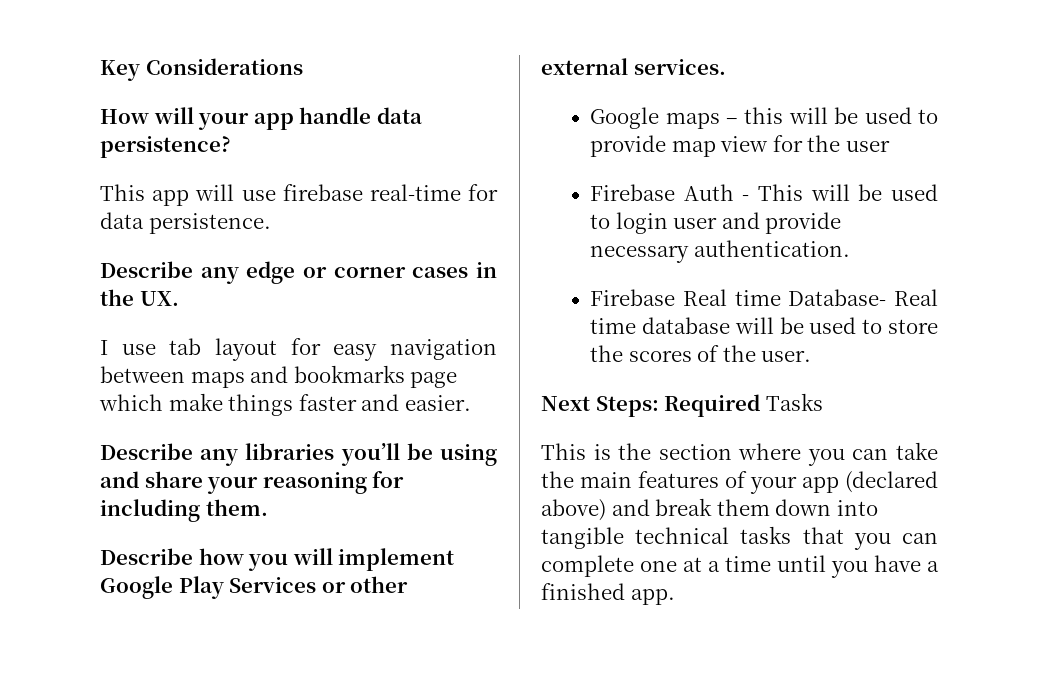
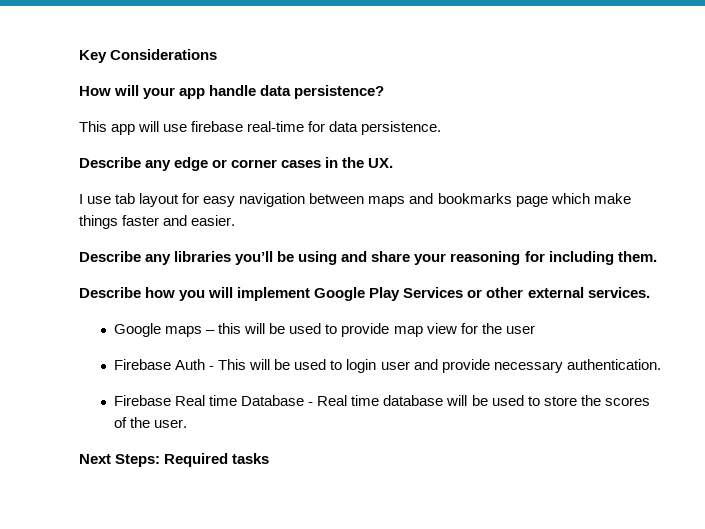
- Firebase Real time Database- Real time database will be used to store the scores of the user.
+ Firebase Real time Database - Real time database will be used to store the scores of the user.
- Next Steps: Required Tasks
- This is the section where you can take the main features of your app (declared above) and break them down into tangible technical tasks that you can complete one at a time until you have a finished app.
+ Next Steps: Required tasks

